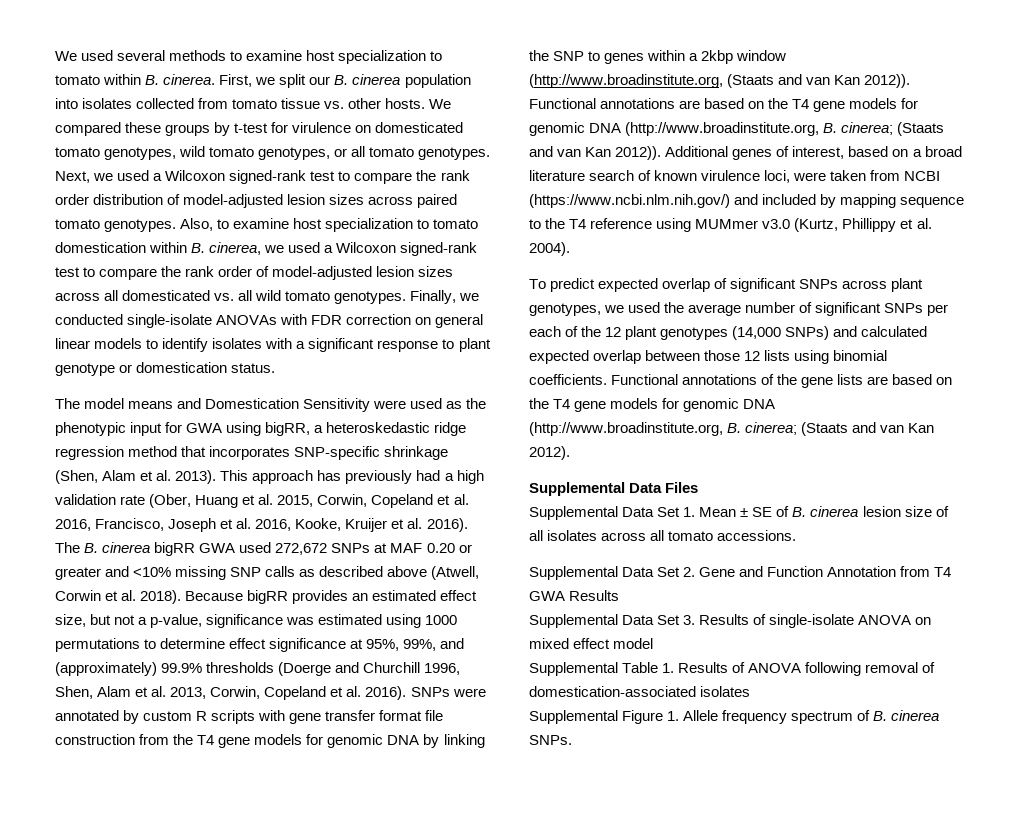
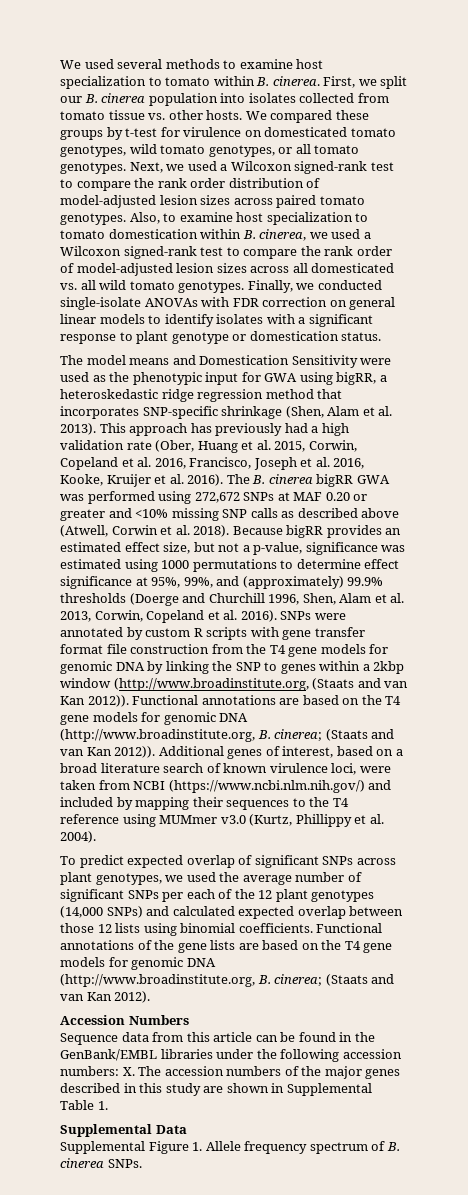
- The B. cinerea bigRR GWA used 272,672 SNPs at MAF 0.20 or greater and <10% missing SNP calls as described above (Atwell, Corwin et al. 2018).
+ The B. cinerea bigRR GWA was performed using 272,672 SNPs at MAF 0.20 or greater and <10% missing SNP calls as described above (Atwell, Corwin et al. 2018).
- Additional genes of interest, based on a broad literature search of known virulence loci, were taken from NCBI (https://www.ncbi.nlm.nih.gov/) and included by mapping sequence to the T4 reference using MUMmer v3.0 (Kurtz, Phillippy et al. 2004).
+ Additional genes of interest, based on a broad literature search of known virulence loci, were taken from NCBI (https://www.ncbi.nlm.nih.gov/) and included by mapping their sequences to the T4 reference using MUMmer v3.0 (Kurtz, Phillippy et al. 2004).
- Supplemental Data Files
- Supplemental Data Set 1. Mean ± SE of B. cinerea lesion size of all isolates across all tomato accessions.
- Supplemental Data Set 2. Gene and Function Annotation from T4 GWA Results
- Supplemental Data Set 3. Results of single-isolate ANOVA on mixed effect model
- Supplemental Table 1. Results of ANOVA following removal of domestication-associated isolates
+ Accession Numbers
+ Sequence data from this article can be found in the GenBank/EMBL libraries under the following accession numbers: X. The accession numbers of the major genes described in this study are shown in Supplemental Table 1.
+ Supplemental Data

